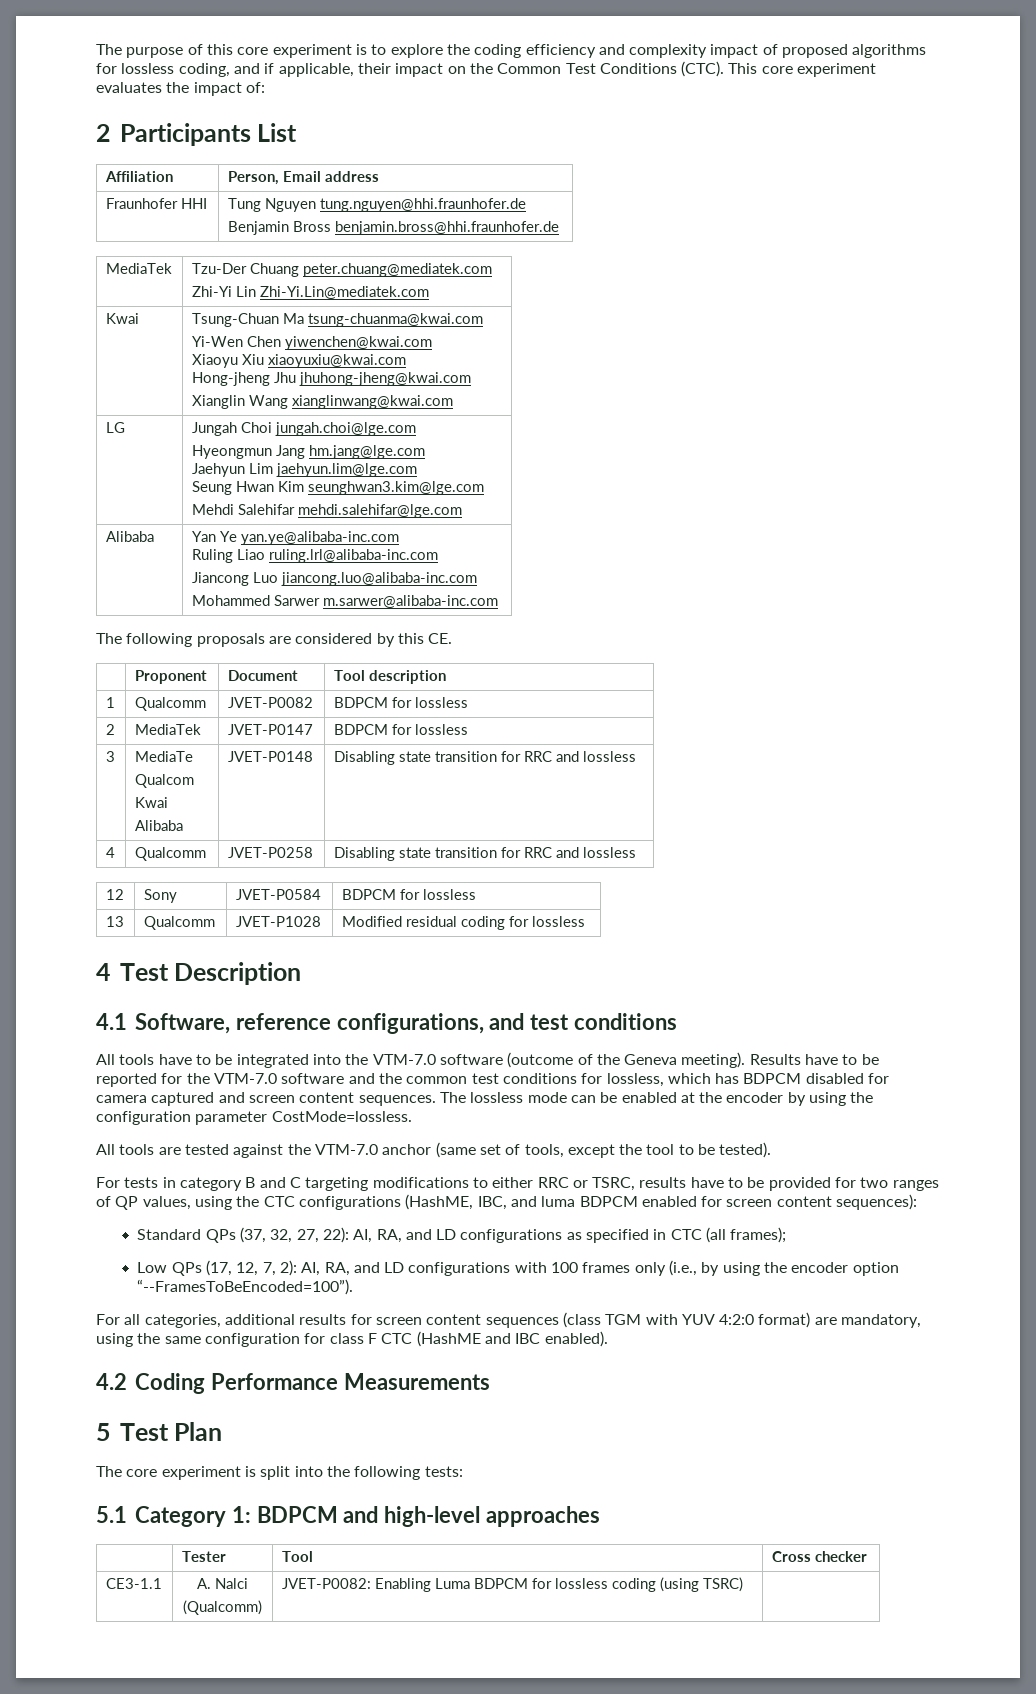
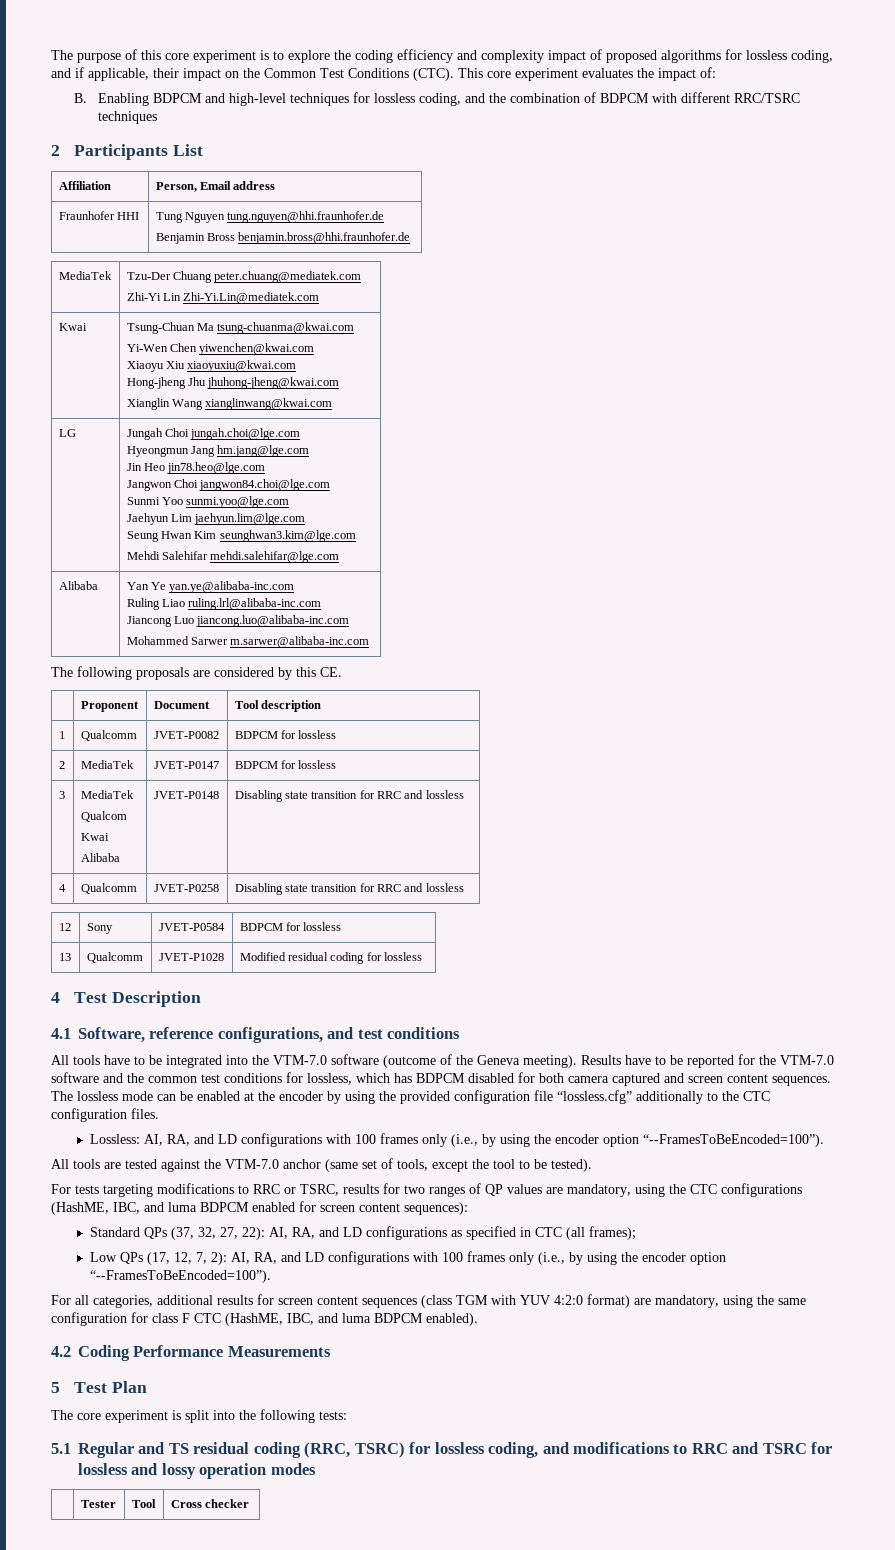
+ B. Enabling BDPCM and high-level techniques for lossless coding, and the combination of BDPCM with different RRC/TSRC techniques
  LG | Jungah Choi jungah.choi@lge.com
  Hyeongmun Jang hm.jang@lge.com
+ Jin Heo jin78.heo@lge.com
+ Jangwon Choi jangwon84.choi@lge.com
+ Sunmi Yoo sunmi.yoo@lge.com
- 3 | MediaTe
+ 3 | MediaTek
- Results have to be reported for the VTM-7.0 software and the common test conditions for lossless, which has BDPCM disabled for camera captured and screen content sequences.
+ Results have to be reported for the VTM-7.0 software and the common test conditions for lossless, which has BDPCM disabled for both camera captured and screen content sequences.
- The lossless mode can be enabled at the encoder by using the configuration parameter CostMode=lossless.
+ The lossless mode can be enabled at the encoder by using the provided configuration file “lossless.cfg” additionally to the CTC configuration files.
+ Lossless: AI, RA, and LD configurations with 100 frames only (i.e., by using the encoder option “--FramesToBeEncoded=100”).
- For tests in category B and C targeting modifications to either RRC or TSRC, results have to be provided for two ranges of QP values, using the CTC configurations (HashME, IBC, and luma BDPCM enabled for screen content sequences):
+ For tests targeting modifications to RRC or TSRC, results for two ranges of QP values are mandatory, using the CTC configurations (HashME, IBC, and luma BDPCM enabled for screen content sequences):
- For all categories, additional results for screen content sequences (class TGM with YUV 4:2:0 format) are mandatory, using the same configuration for class F CTC (HashME and IBC enabled).
+ For all categories, additional results for screen content sequences (class TGM with YUV 4:2:0 format) are mandatory, using the same configuration for class F CTC (HashME, IBC, and luma BDPCM enabled).
- 5.1 Category 1: BDPCM and high-level approaches
+ 5.1 Regular and TS residual coding (RRC, TSRC) for lossless coding, and modifications to RRC and TSRC for lossless and lossy operation modes
  | Tester | Tool | Cross checker
- CE3-1.1 | A. Nalci
- (Qualcomm) | JVET-P0082: Enabling Luma BDPCM for lossless coding (using TSRC) |

